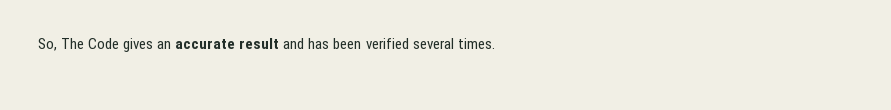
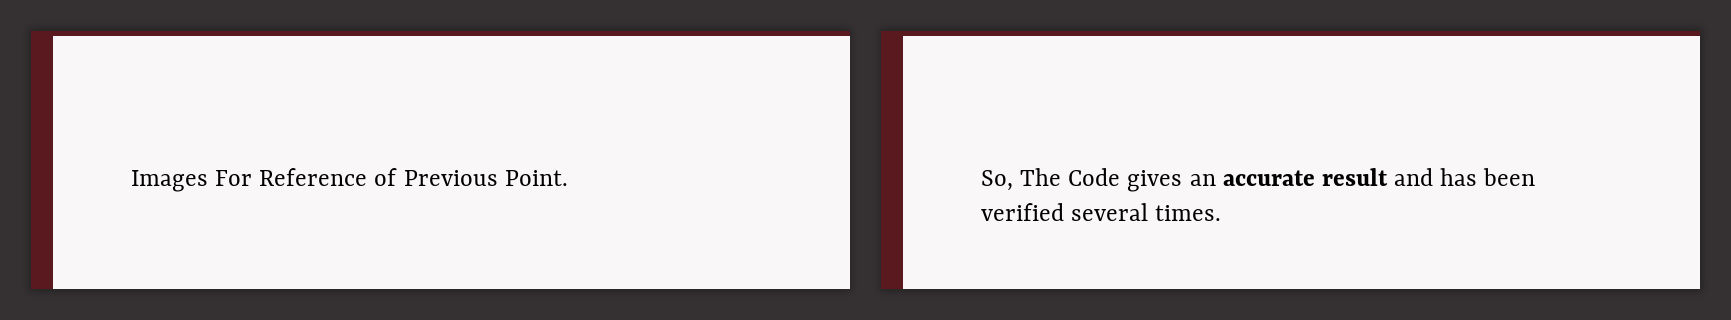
+ Images For Reference of Previous Point.

